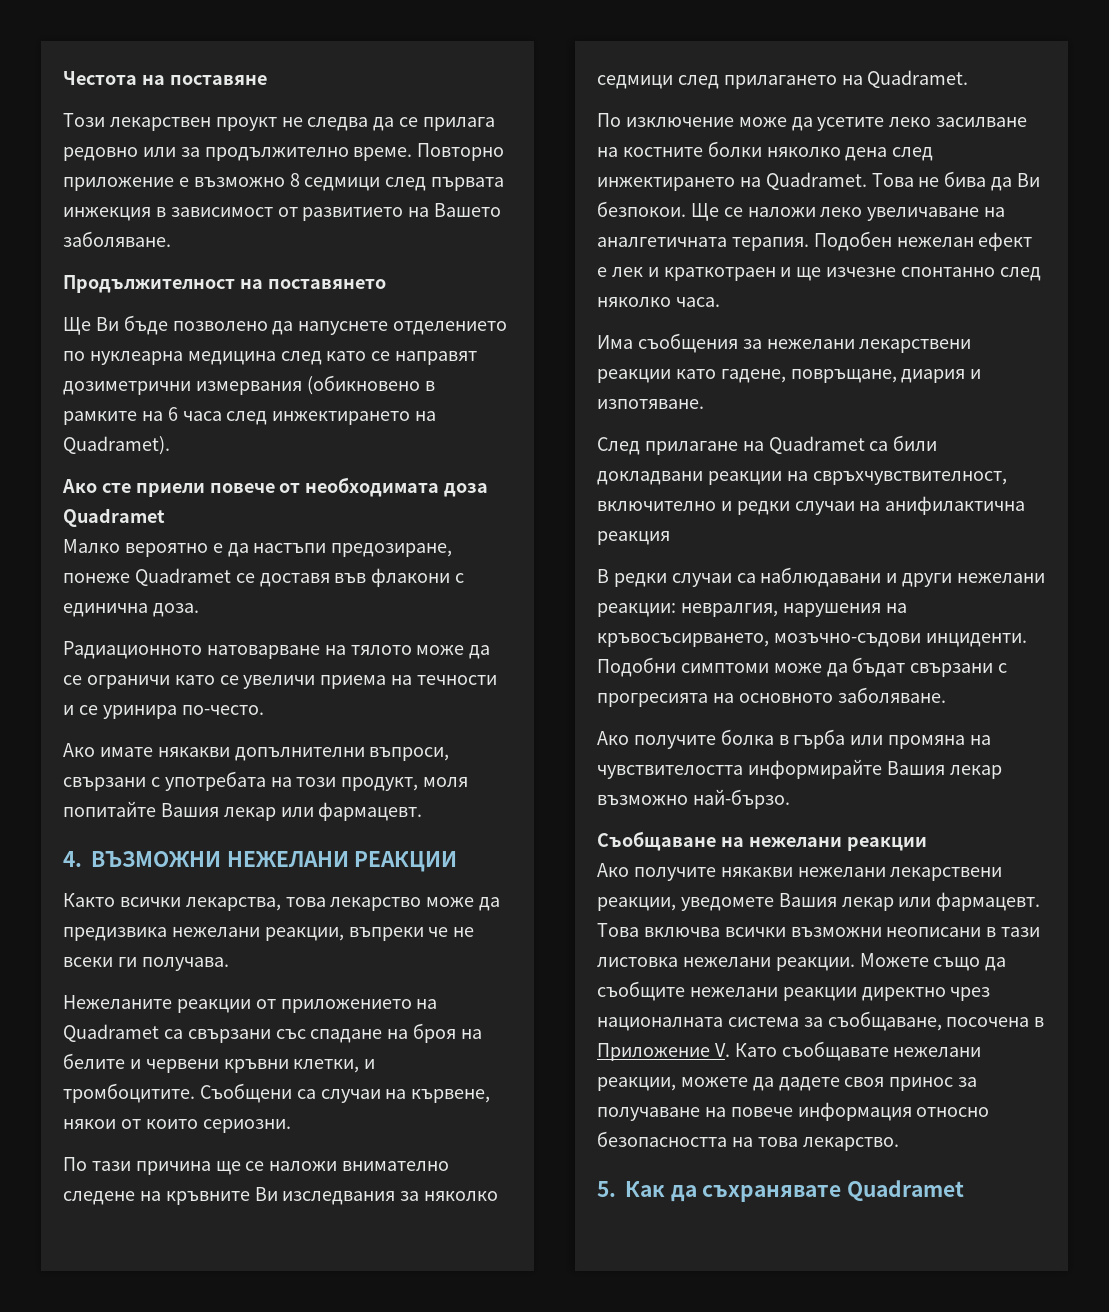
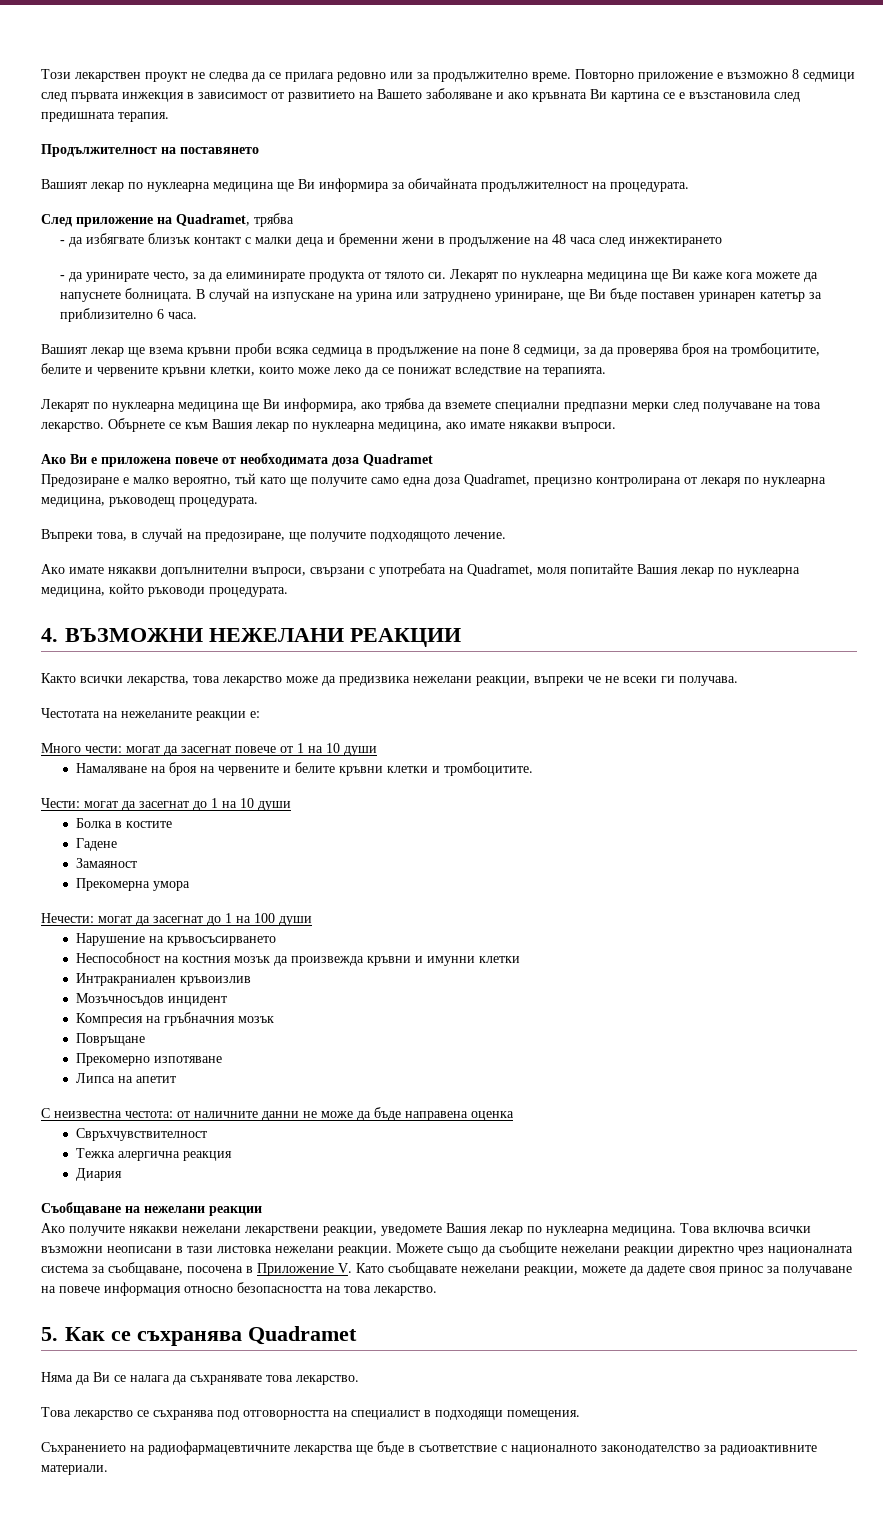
- Честота на поставяне
- Повторно приложение е възможно 8 седмици след първата инжекция в зависимост от развитието на Вашето заболяване.
+ Повторно приложение е възможно 8 седмици след първата инжекция в зависимост от развитието на Вашето заболяване и ако кръвната Ви картина се е възстановила след предишната терапия.
  Продължителност на поставянето
- Ще Ви бъде позволено да напуснете отделението по нуклеарна медицина след като се направят дозиметрични измервания (обикновено в рамките на 6 часа след инжектирането на Quadramet).
- Ако сте приели повече от необходимата доза Quadramet
+ Вашият лекар по нуклеарна медицина ще Ви информира за обичайната продължителност на процедурата.
+ След приложение на Quadramet, трябва
+ - да избягвате близък контакт с малки деца и бременни жени в продължение на 48 часа след инжектирането
+ - да уринирате често, за да елиминирате продукта от тялото си. Лекарят по нуклеарна медицина ще Ви каже кога можете да напуснете болницата. В случай на изпускане на урина или затруднено уриниране, ще Ви бъде поставен уринарен катетър за приблизително 6 часа.
+ Вашият лекар ще взема кръвни проби всяка седмица в продължение на поне 8 седмици, за да проверява броя на тромбоцитите, белите и червените кръвни клетки, които може леко да се понижат вследствие на терапията.
+ Лекарят по нуклеарна медицина ще Ви информира, ако трябва да вземете специални предпазни мерки след получаване на това лекарство. Обърнете се към Вашия лекар по нуклеарна медицина, ако имате някакви въпроси.
+ Ако Ви е приложена повече от необходимата доза Quadramet
- Малко вероятно е да настъпи предозиране, понеже Quadramet се доставя във флакони с единична доза.
- Радиационното натоварване на тялото може да се ограничи като се увеличи приема на течности и се уринира по-често.
+ Предозиране е малко вероятно, тъй като ще получите само една доза Quadramet, прецизно контролирана от лекаря по нуклеарна медицина, ръководещ процедурата.
+ Въпреки това, в случай на предозиране, ще получите подходящото лечение.
- Ако имате някакви допълнителни въпроси, свързани с употребата на този продукт, моля попитайте Вашия лекар или фармацевт.
+ Ако имате някакви допълнителни въпроси, свързани с употребата на Quadramet, моля попитайте Вашия лекар по нуклеарна медицина, който ръководи процедурата.
- Нежеланите реакции от приложението на Quadramet са свързани със спадане на броя на белите и червени кръвни клетки, и тромбоцитите. Съобщени са случаи на кървене, някои от които сериозни.
- По тази причина ще се наложи внимателно следене на кръвните Ви изследвания за няколко седмици след прилагането на Quadramet.
- По изключение може да усетите леко засилване на костните болки няколко дена след инжектирането на Quadramet. Това не бива да Ви безпокои. Ще се наложи леко увеличаване на аналгетичната терапия. Подобен нежелан ефект е лек и краткотраен и ще изчезне спонтанно след няколко часа.
- Има съобщения за нежелани лекарствени реакции като гадене, повръщане, диария и изпотяване.
- След прилагане на Quadramet са били докладвани реакции на свръхчувствителност, включително и редки случаи на анифилактична реакция
- В редки случаи са наблюдавани и други нежелани реакции: невралгия, нарушения на кръвосъсирването, мозъчно-съдови инциденти. Подобни симптоми може да бъдат свързани с прогресията на основното заболяване.
- Ако получите болка в гърба или промяна на чувствителостта информирайте Вашия лекар възможно най-бързо.
+ Честотата на нежеланите реакции е:
+ Много чести: могат да засегнат повече от 1 на 10 души
+ Намаляване на броя на червените и белите кръвни клетки и тромбоцитите.
+ Чести: могат да засегнат до 1 на 10 души
+ Болка в костите
+ Гадене
+ Замаяност
+ Прекомерна умора
+ Нечести: могат да засегнат до 1 на 100 души
+ Нарушение на кръвосъсирването
+ Неспособност на костния мозък да произвежда кръвни и имунни клетки
+ Интракраниален кръвоизлив
+ Мозъчносъдов инцидент
+ Компресия на гръбначния мозък
+ Повръщане
+ Прекомерно изпотяване
+ Липса на апетит
+ С неизвестна честота: от наличните данни не може да бъде направена оценка
+ Свръхчувствителност
+ Тежка алергична реакция
+ Диария
- Ако получите някакви нежелани лекарствени реакции, уведомете Вашия лекар или фармацевт.
+ Ако получите някакви нежелани лекарствени реакции, уведомете Вашия лекар по нуклеарна медицина.
- 5. Как да съхранявате Quadramet
+ 5. Как ce съхранява Quadramet
+ Няма да Ви се налага да съхранявате това лекарство.
+ Това лекарство се съхранява под отговорността на специалист в подходящи помещения.
+ Съхранението на радиофармацевтичните лекарства ще бъде в съответствие с националното законодателство за радиоактивните материали.

